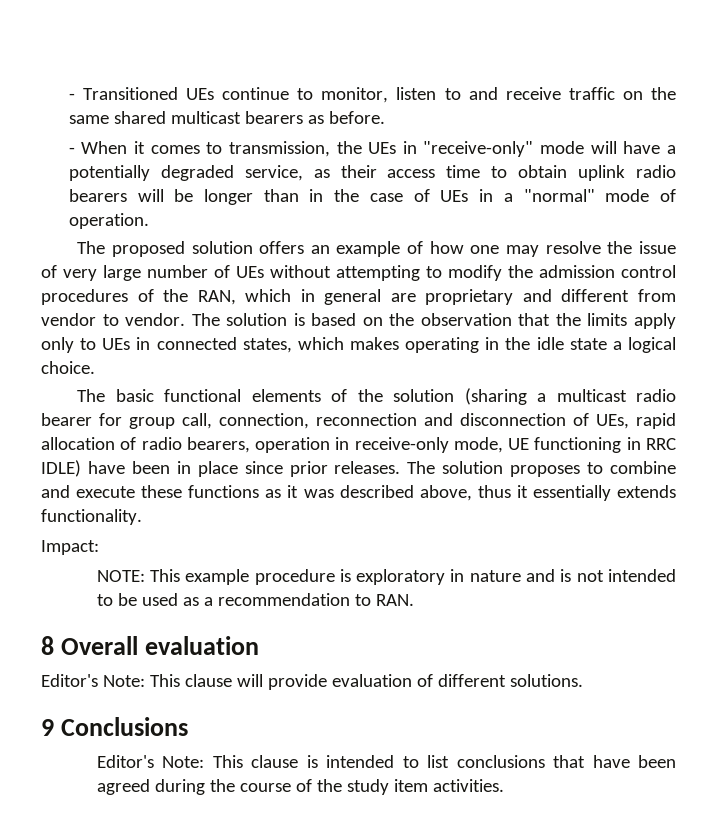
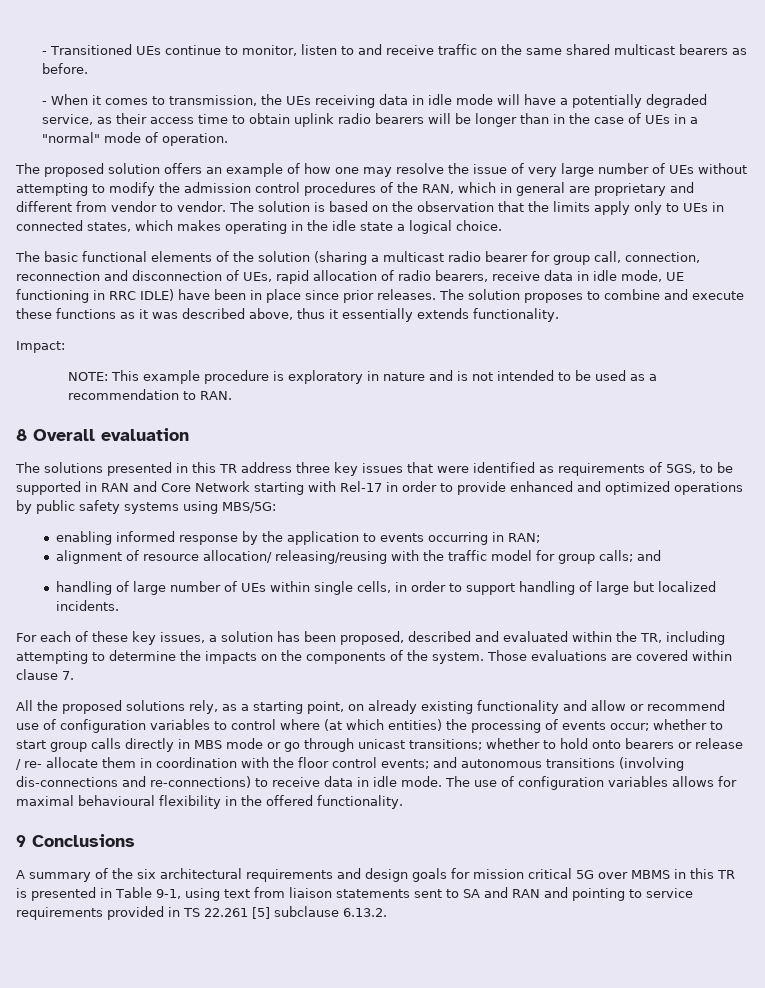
- - When it comes to transmission, the UEs in "receive-only" mode will have a potentially degraded service, as their access time to obtain uplink radio bearers will be longer than in the case of UEs in a "normal" mode of operation.
+ - When it comes to transmission, the UEs receiving data in idle mode will have a potentially degraded service, as their access time to obtain uplink radio bearers will be longer than in the case of UEs in a "normal" mode of operation.
- The basic functional elements of the solution (sharing a multicast radio bearer for group call, connection, reconnection and disconnection of UEs, rapid allocation of radio bearers, operation in receive-only mode, UE functioning in RRC IDLE) have been in place since prior releases.
+ The basic functional elements of the solution (sharing a multicast radio bearer for group call, connection, reconnection and disconnection of UEs, rapid allocation of radio bearers, receive data in idle mode, UE functioning in RRC IDLE) have been in place since prior releases.
- Editor's Note: This clause will provide evaluation of different solutions.
+ The solutions presented in this TR address three key issues that were identified as requirements of 5GS, to be supported in RAN and Core Network starting with Rel-17 in order to provide enhanced and optimized operations by public safety systems using MBS/5G:
+ enabling informed response by the application to events occurring in RAN;
+ alignment of resource allocation/ releasing/reusing with the traffic model for group calls; and
+ handling of large number of UEs within single cells, in order to support handling of large but localized incidents.
+ For each of these key issues, a solution has been proposed, described and evaluated within the TR, including attempting to determine the impacts on the components of the system. Those evaluations are covered within clause 7.
+ All the proposed solutions rely, as a starting point, on already existing functionality and allow or recommend use of configuration variables to control where (at which entities) the processing of events occur; whether to start group calls directly in MBS mode or go through unicast transitions; whether to hold onto bearers or release / re- allocate them in coordination with the floor control events; and autonomous transitions (involving dis-connections and re-connections) to receive data in idle mode. The use of configuration variables allows for maximal behavioural flexibility in the offered functionality.
  9 Conclusions
- Editor's Note: This clause is intended to list conclusions that have been agreed during the course of the study item activities.
+ A summary of the six architectural requirements and design goals for mission critical 5G over MBMS in this TR is presented in Table 9-1, using text from liaison statements sent to SA and RAN and pointing to service requirements provided in TS 22.261 [5] subclause 6.13.2.

